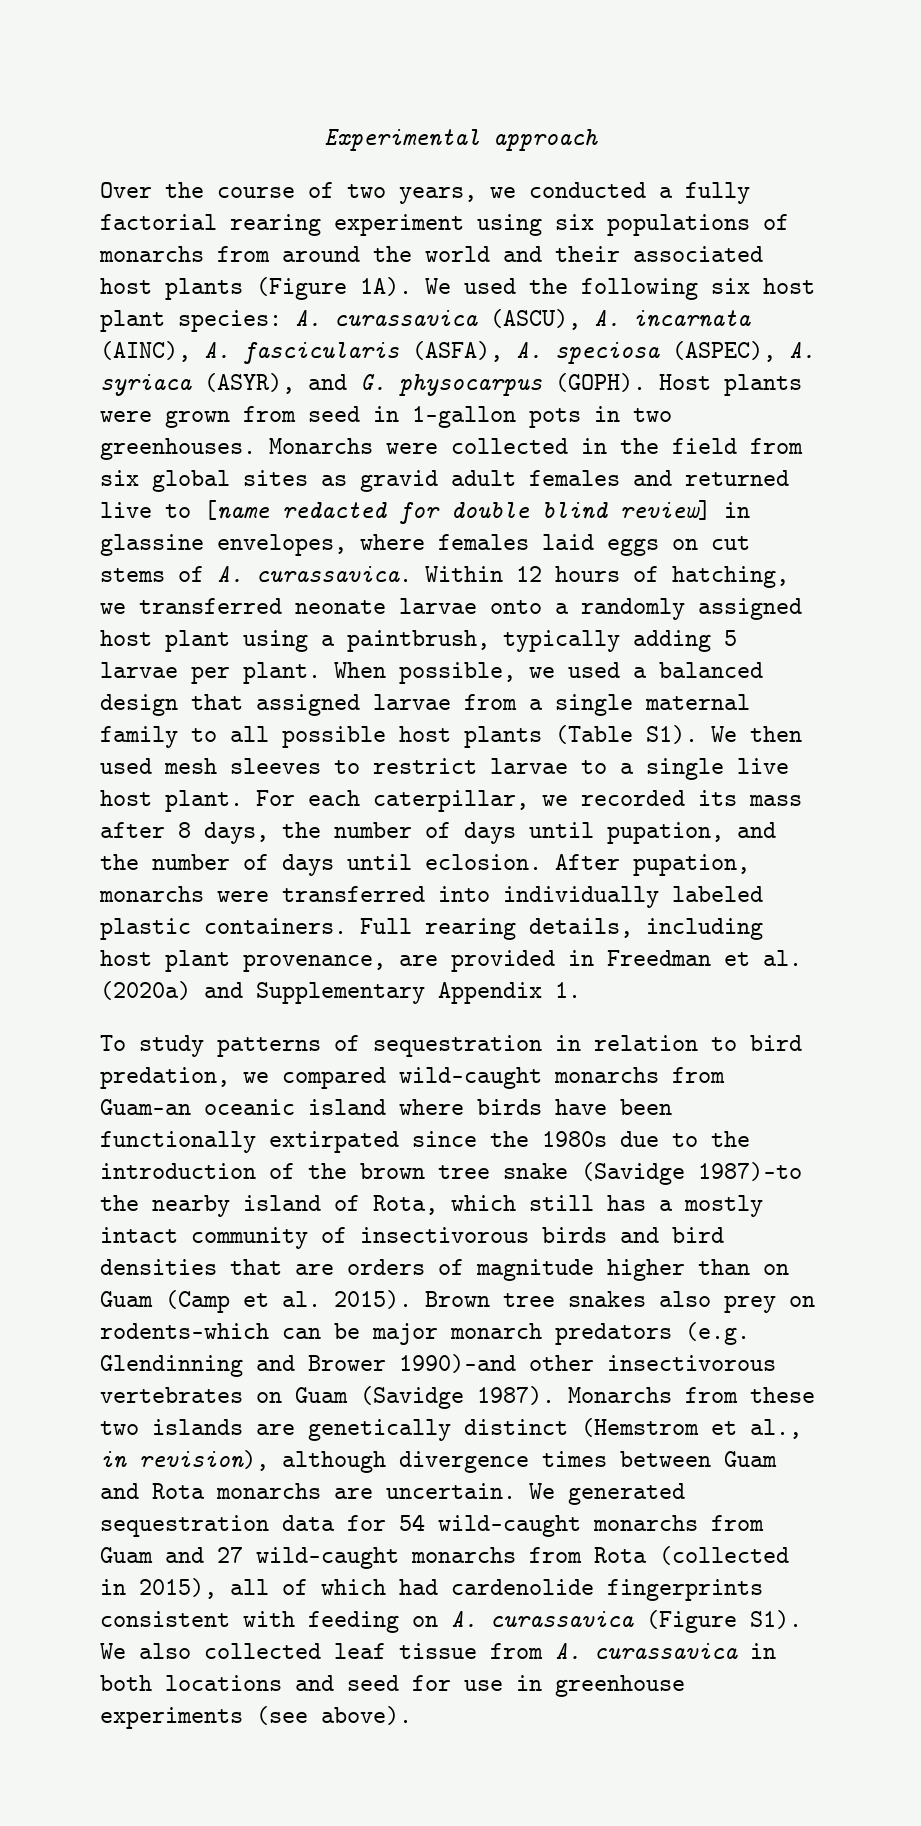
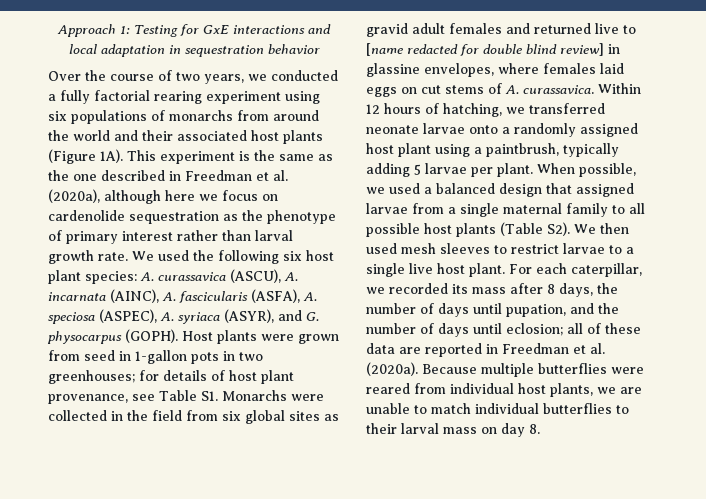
- Experimental approach
+ Approach 1: Testing for GxE interactions and local adaptation in sequestration behavior
+ This experiment is the same as the one described in Freedman et al. (2020a), although here we focus on cardenolide sequestration as the phenotype of primary interest rather than larval growth rate.
- Host plants were grown from seed in 1-gallon pots in two greenhouses. Monarchs were collected in the field from six global sites as gravid adult females and returned live to [name redacted for double blind review] in glassine envelopes, where females laid eggs on cut stems of A. curassavica.
+ Host plants were grown from seed in 1-gallon pots in two greenhouses; for details of host plant provenance, see Table S1. Monarchs were collected in the field from six global sites as gravid adult females and returned live to [name redacted for double blind review] in glassine envelopes, where females laid eggs on cut stems of A. curassavica.
- When possible, we used a balanced design that assigned larvae from a single maternal family to all possible host plants (Table S1). We then used mesh sleeves to restrict larvae to a single live host plant.
+ When possible, we used a balanced design that assigned larvae from a single maternal family to all possible host plants (Table S2). We then used mesh sleeves to restrict larvae to a single live host plant.
- For each caterpillar, we recorded its mass after 8 days, the number of days until pupation, and the number of days until eclosion. After pupation, monarchs were transferred into individually labeled plastic containers. Full rearing details, including host plant provenance, are provided in Freedman et al. (2020a) and Supplementary Appendix 1.
- To study patterns of sequestration in relation to bird predation, we compared wild-caught monarchs from Guam—an oceanic island where birds have been functionally extirpated since the 1980s due to the introduction of the brown tree snake (Savidge 1987)—to the nearby island of Rota, which still has a mostly intact community of insectivorous birds and bird densities that are orders of magnitude higher than on Guam (Camp et al. 2015). Brown tree snakes also prey on rodents—which can be major monarch predators (e.g. Glendinning and Brower 1990)—and other insectivorous vertebrates on Guam (Savidge 1987). Monarchs from these two islands are genetically distinct (Hemstrom et al., in revision), although divergence times between Guam and Rota monarchs are uncertain. We generated sequestration data for 54 wild-caught monarchs from Guam and 27 wild-caught monarchs from Rota (collected in 2015), all of which had cardenolide fingerprints consistent with feeding on A. curassavica (Figure S1). We also collected leaf tissue from A. curassavica in both locations and seed for use in greenhouse experiments (see above).
+ For each caterpillar, we recorded its mass after 8 days, the number of days until pupation, and the number of days until eclosion; all of these data are reported in Freedman et al. (2020a). Because multiple butterflies were reared from individual host plants, we are unable to match individual butterflies to their larval mass on day 8.

